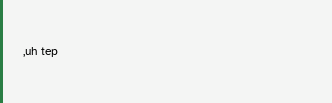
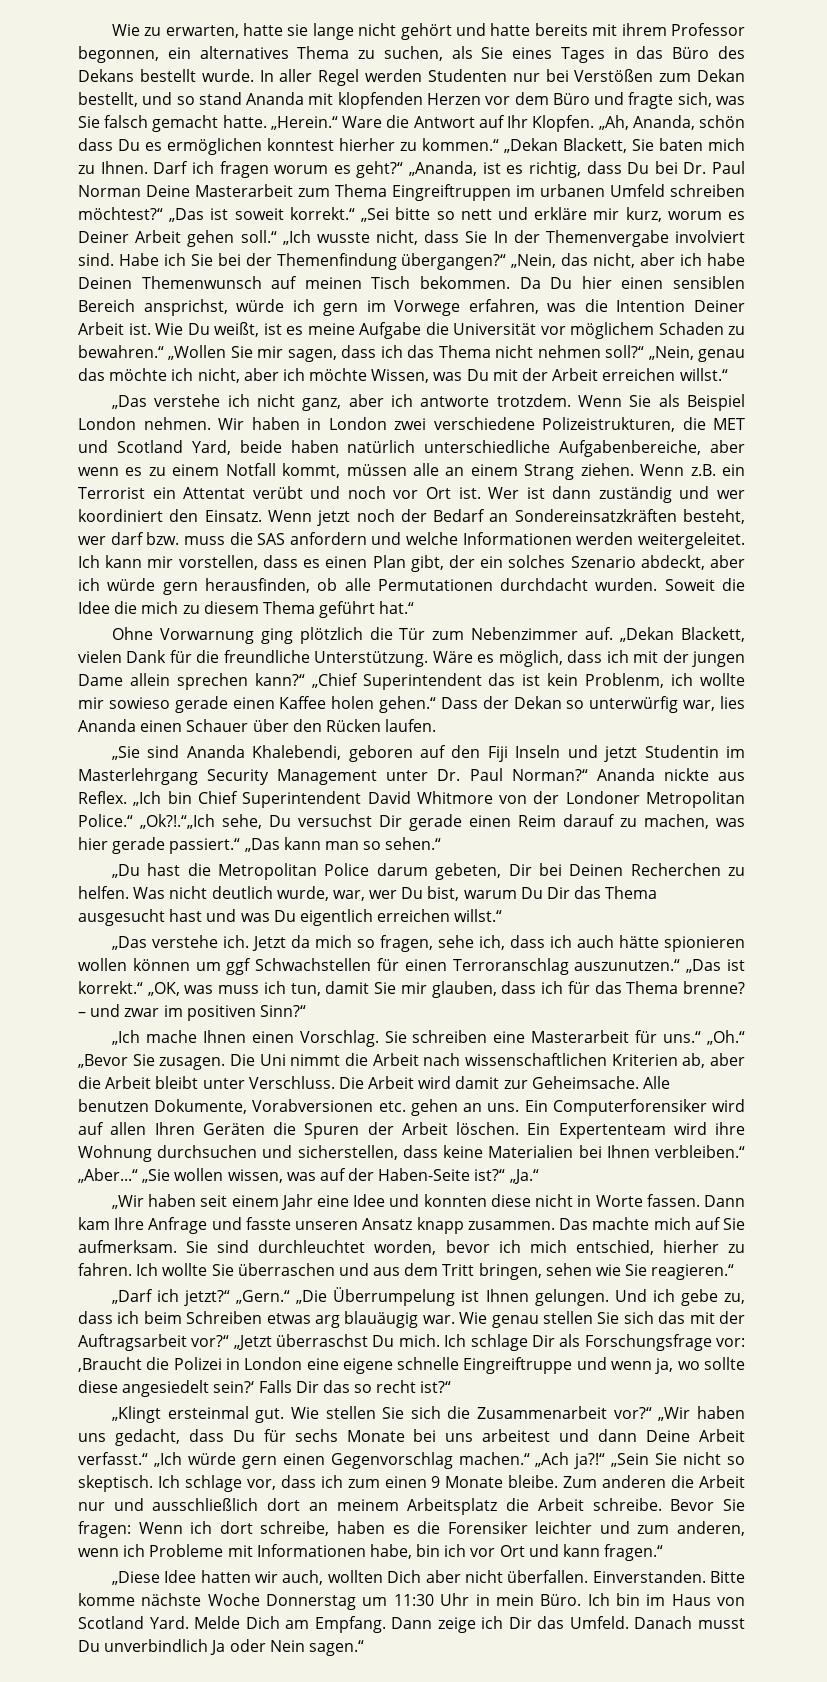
- ,uh tep
+ Wie zu erwarten, hatte sie lange nicht gehört und hatte bereits mit ihrem Professor begonnen, ein alternatives Thema zu suchen, als Sie eines Tages in das Büro des Dekans bestellt wurde. In aller Regel werden Studenten nur bei Verstößen zum Dekan bestellt, und so stand Ananda mit klopfenden Herzen vor dem Büro und fragte sich, was Sie falsch gemacht hatte. „Herein.“ Ware die Antwort auf Ihr Klopfen. „Ah, Ananda, schön dass Du es ermöglichen konntest hierher zu kommen.“ „Dekan Blackett, Sie baten mich zu Ihnen. Darf ich fragen worum es geht?“ „Ananda, ist es richtig, dass Du bei Dr. Paul Norman Deine Masterarbeit zum Thema Eingreiftruppen im urbanen Umfeld schreiben möchtest?“ „Das ist soweit korrekt.“ „Sei bitte so nett und erkläre mir kurz, worum es Deiner Arbeit gehen soll.“ „Ich wusste nicht, dass Sie In der Themenvergabe involviert sind. Habe ich Sie bei der Themenfindung übergangen?“ „Nein, das nicht, aber ich habe Deinen Themenwunsch auf meinen Tisch bekommen. Da Du hier einen sensiblen Bereich ansprichst, würde ich gern im Vorwege erfahren, was die Intention Deiner Arbeit ist. Wie Du weißt, ist es meine Aufgabe die Universität vor möglichem Schaden zu bewahren.“ „Wollen Sie mir sagen, dass ich das Thema nicht nehmen soll?“ „Nein, genau das möchte ich nicht, aber ich möchte Wissen, was Du mit der Arbeit erreichen willst.“
+ „Das verstehe ich nicht ganz, aber ich antworte trotzdem. Wenn Sie als Beispiel London nehmen. Wir haben in London zwei verschiedene Polizeistrukturen, die MET und Scotland Yard, beide haben natürlich unterschiedliche Aufgabenbereiche, aber wenn es zu einem Notfall kommt, müssen alle an einem Strang ziehen. Wenn z.B. ein Terrorist ein Attentat verübt und noch vor Ort ist. Wer ist dann zuständig und wer koordiniert den Einsatz. Wenn jetzt noch der Bedarf an Sondereinsatzkräften besteht, wer darf bzw. muss die SAS anfordern und welche Informationen werden weitergeleitet. Ich kann mir vorstellen, dass es einen Plan gibt, der ein solches Szenario abdeckt, aber ich würde gern herausfinden, ob alle Permutationen durchdacht wurden. Soweit die Idee die mich zu diesem Thema geführt hat.“
+ Ohne Vorwarnung ging plötzlich die Tür zum Nebenzimmer auf. „Dekan Blackett, vielen Dank für die freundliche Unterstützung. Wäre es möglich, dass ich mit der jungen Dame allein sprechen kann?“ „Chief Superintendent das ist kein Problenm, ich wollte mir sowieso gerade einen Kaffee holen gehen.“ Dass der Dekan so unterwürfig war, lies Ananda einen Schauer über den Rücken laufen.
+ „Sie sind Ananda Khalebendi, geboren auf den Fiji Inseln und jetzt Studentin im Masterlehrgang Security Management unter Dr. Paul Norman?“ Ananda nickte aus Reflex. „Ich bin Chief Superintendent David Whitmore von der Londoner Metropolitan Police.“ „Ok?!.“„Ich sehe, Du versuchst Dir gerade einen Reim darauf zu machen, was hier gerade passiert.“ „Das kann man so sehen.“
+ „Du hast die Metropolitan Police darum gebeten, Dir bei Deinen Recherchen zu helfen. Was nicht deutlich wurde, war, wer Du bist, warum Du Dir das Thema ausgesucht hast und was Du eigentlich erreichen willst.“
+ „Das verstehe ich. Jetzt da mich so fragen, sehe ich, dass ich auch hätte spionieren wollen können um ggf Schwachstellen für einen Terroranschlag auszunutzen.“ „Das ist korrekt.“ „OK, was muss ich tun, damit Sie mir glauben, dass ich für das Thema brenne? – und zwar im positiven Sinn?“
+ „Ich mache Ihnen einen Vorschlag. Sie schreiben eine Masterarbeit für uns.“ „Oh.“ „Bevor Sie zusagen. Die Uni nimmt die Arbeit nach wissenschaftlichen Kriterien ab, aber die Arbeit bleibt unter Verschluss. Die Arbeit wird damit zur Geheimsache. Alle benutzen Dokumente, Vorabversionen etc. gehen an uns. Ein Computerforensiker wird auf allen Ihren Geräten die Spuren der Arbeit löschen. Ein Expertenteam wird ihre Wohnung durchsuchen und sicherstellen, dass keine Materialien bei Ihnen verbleiben.“ „Aber...“ „Sie wollen wissen, was auf der Haben-Seite ist?“ „Ja.“
+ „Wir haben seit einem Jahr eine Idee und konnten diese nicht in Worte fassen. Dann kam Ihre Anfrage und fasste unseren Ansatz knapp zusammen. Das machte mich auf Sie aufmerksam. Sie sind durchleuchtet worden, bevor ich mich entschied, hierher zu fahren. Ich wollte Sie überraschen und aus dem Tritt bringen, sehen wie Sie reagieren.“
+ „Darf ich jetzt?“ „Gern.“ „Die Überrumpelung ist Ihnen gelungen. Und ich gebe zu, dass ich beim Schreiben etwas arg blauäugig war. Wie genau stellen Sie sich das mit der Auftragsarbeit vor?“ „Jetzt überraschst Du mich. Ich schlage Dir als Forschungsfrage vor: ‚Braucht die Polizei in London eine eigene schnelle Eingreiftruppe und wenn ja, wo sollte diese angesiedelt sein?‘ Falls Dir das so recht ist?“
+ „Klingt ersteinmal gut. Wie stellen Sie sich die Zusammenarbeit vor?“ „Wir haben uns gedacht, dass Du für sechs Monate bei uns arbeitest und dann Deine Arbeit verfasst.“ „Ich würde gern einen Gegenvorschlag machen.“ „Ach ja?!“ „Sein Sie nicht so skeptisch. Ich schlage vor, dass ich zum einen 9 Monate bleibe. Zum anderen die Arbeit nur und ausschließlich dort an meinem Arbeitsplatz die Arbeit schreibe. Bevor Sie fragen: Wenn ich dort schreibe, haben es die Forensiker leichter und zum anderen, wenn ich Probleme mit Informationen habe, bin ich vor Ort und kann fragen.“
+ „Diese Idee hatten wir auch, wollten Dich aber nicht überfallen. Einverstanden. Bitte komme nächste Woche Donnerstag um 11:30 Uhr in mein Büro. Ich bin im Haus von Scotland Yard. Melde Dich am Empfang. Dann zeige ich Dir das Umfeld. Danach musst Du unverbindlich Ja oder Nein sagen.“

